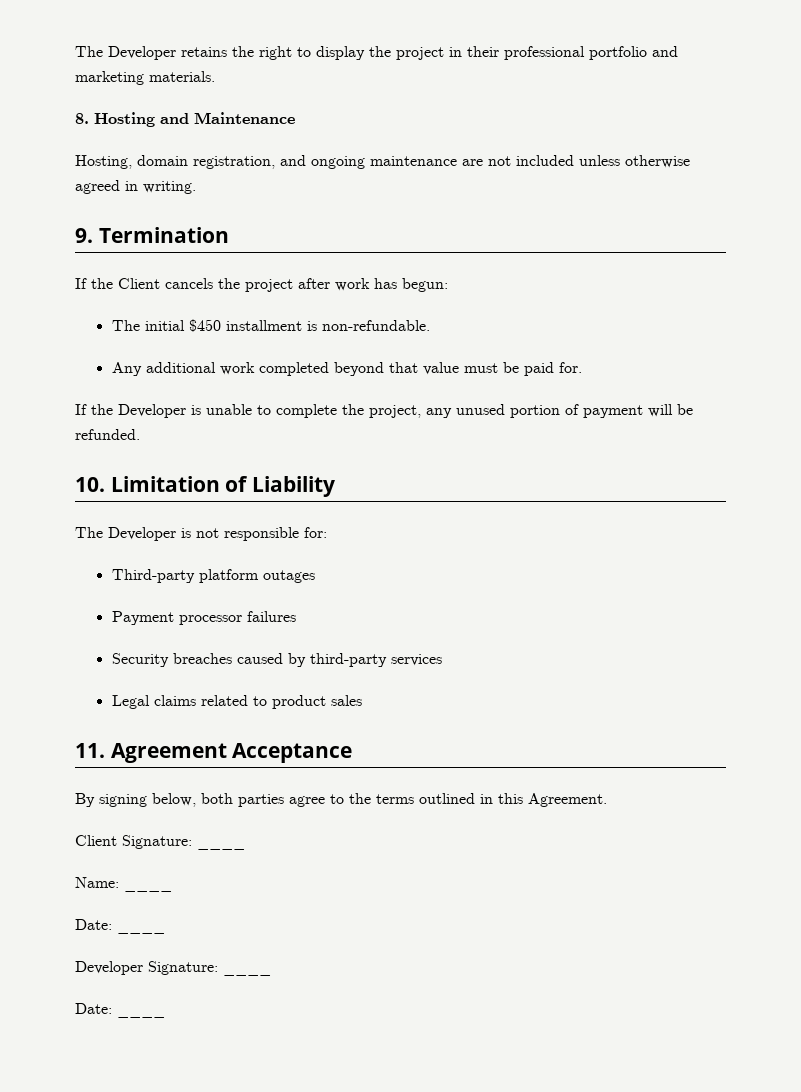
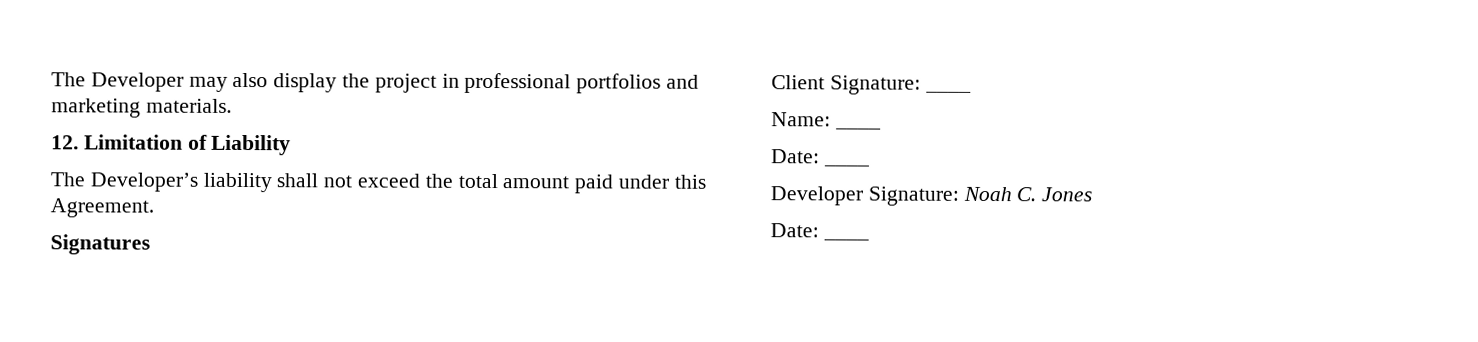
- The Developer retains the right to display the project in their professional portfolio and marketing materials.
+ The Developer may also display the project in professional portfolios and marketing materials.
- 8. Hosting and Maintenance
- Hosting, domain registration, and ongoing maintenance are not included unless otherwise agreed in writing.
- 9. Termination
- If the Client cancels the project after work has begun:
- The initial $450 installment is non-refundable.
- Any additional work completed beyond that value must be paid for.
- If the Developer is unable to complete the project, any unused portion of payment will be refunded.
- 10. Limitation of Liability
- The Developer is not responsible for:
- Third-party platform outages
- Payment processor failures
- Security breaches caused by third-party services
- Legal claims related to product sales
- 11. Agreement Acceptance
- By signing below, both parties agree to the terms outlined in this Agreement.
+ 12. Limitation of Liability
+ The Developer’s liability shall not exceed the total amount paid under this Agreement.
+ Signatures
- Developer Signature: ____
+ Developer Signature: Noah C. Jones

